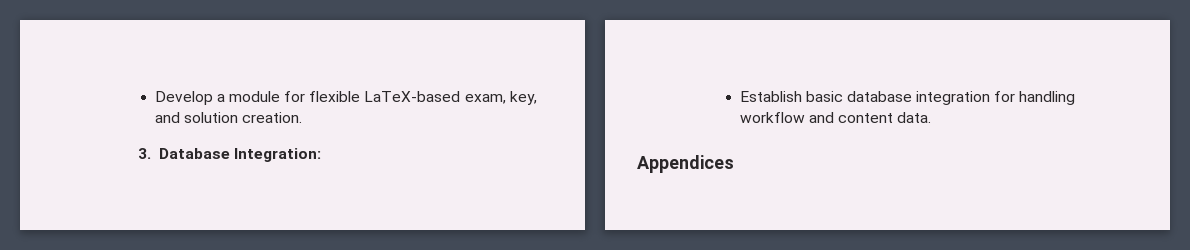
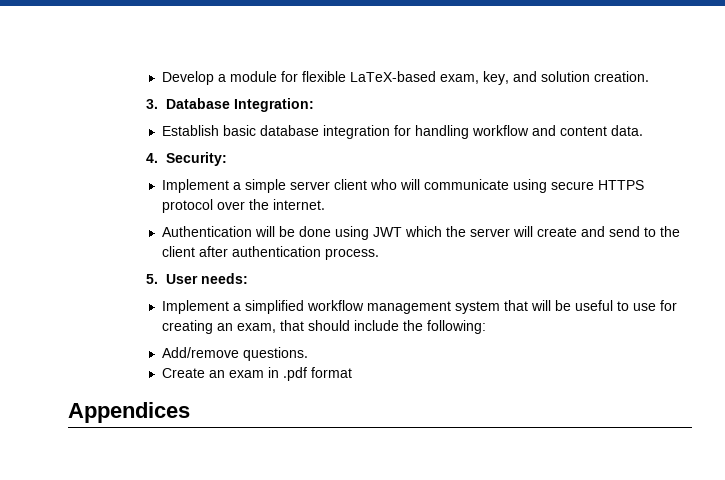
+ 4. Security:
+ Implement a simple server client who will communicate using secure HTTPS protocol over the internet.
+ Authentication will be done using JWT which the server will create and send to the client after authentication process.
+ 5. User needs:
+ Implement a simplified workflow management system that will be useful to use for creating an exam, that should include the following:
+ Add/remove questions.
+ Create an exam in .pdf format

